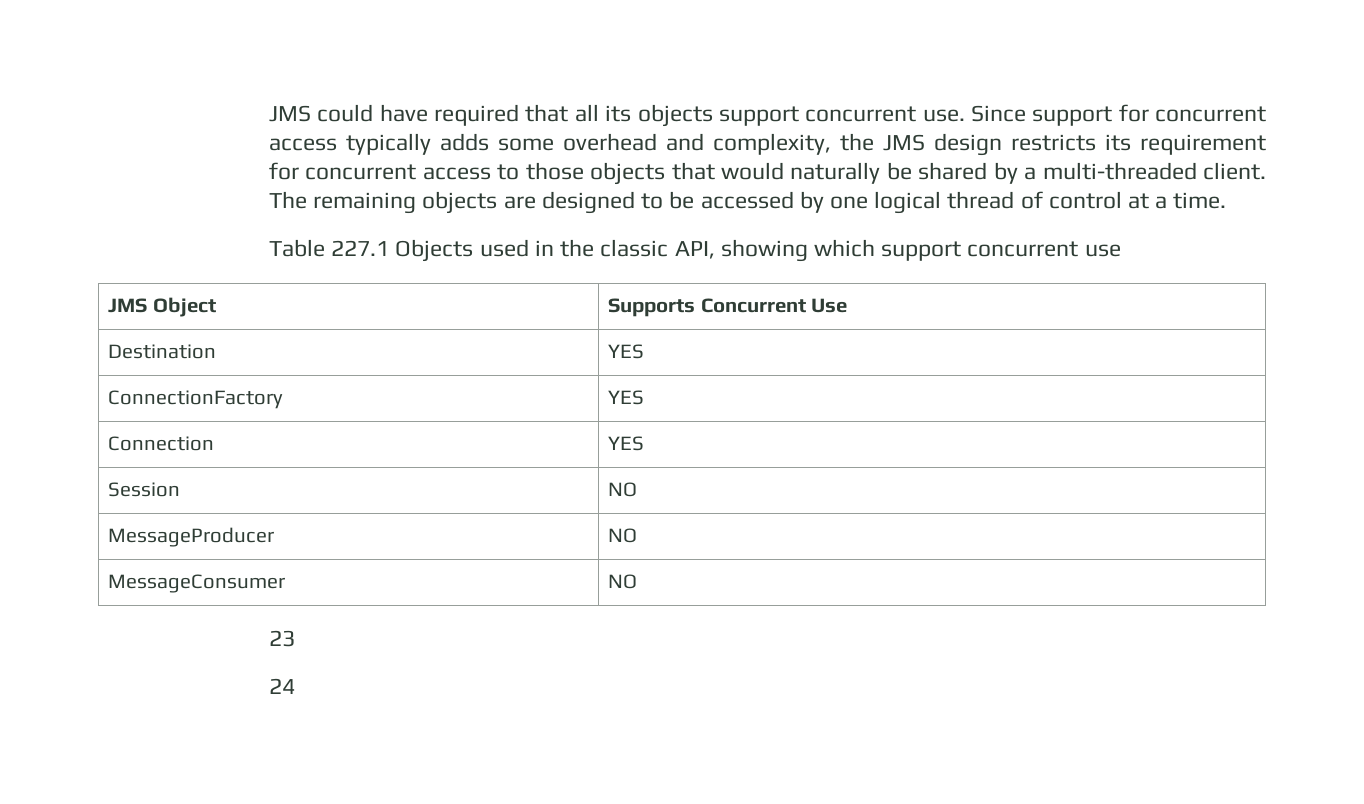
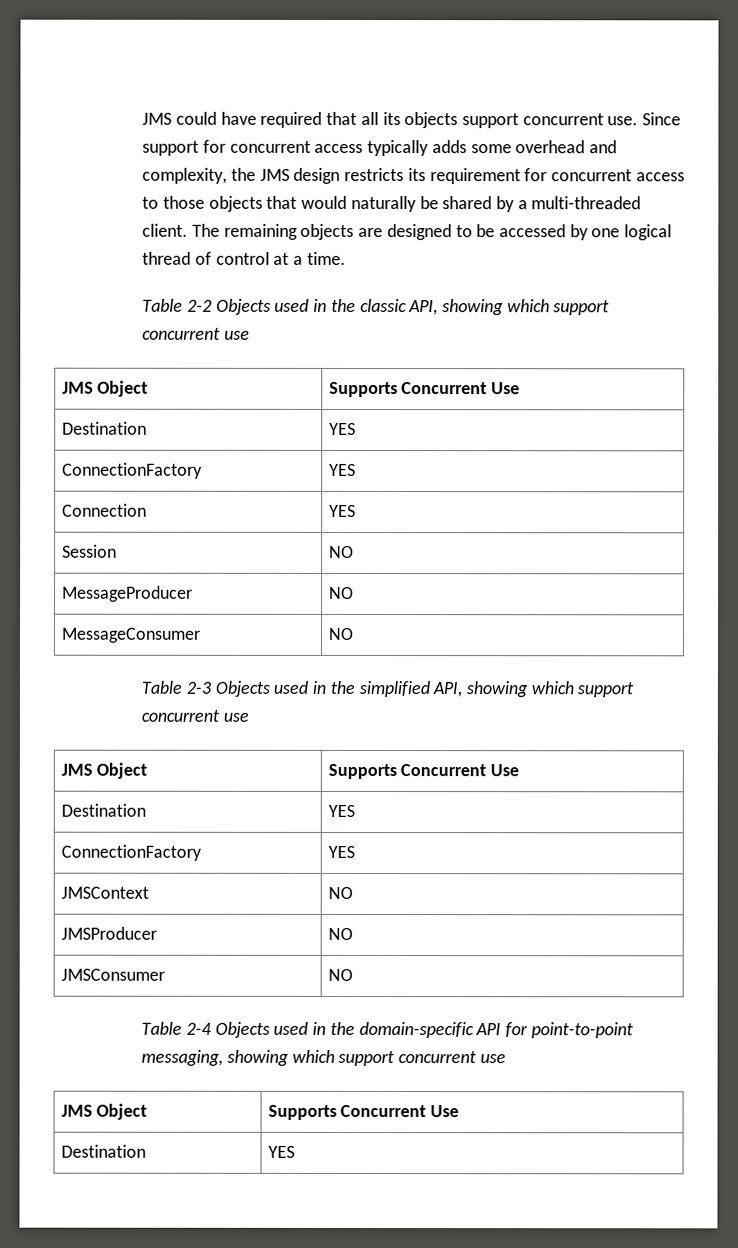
- Table 227.1 Objects used in the classic API, showing which support concurrent use
+ Table 2-2 Objects used in the classic API, showing which support concurrent use
- 23
- 24
+ Table 2-3 Objects used in the simplified API, showing which support concurrent use
+ JMS Object | Supports Concurrent Use
+ Destination | YES
+ ConnectionFactory | YES
+ JMSContext | NO
+ JMSProducer | NO
+ JMSConsumer | NO
+ Table 2-4 Objects used in the domain-specific API for point-to-point messaging, showing which support concurrent use
+ JMS Object | Supports Concurrent Use
+ Destination | YES

